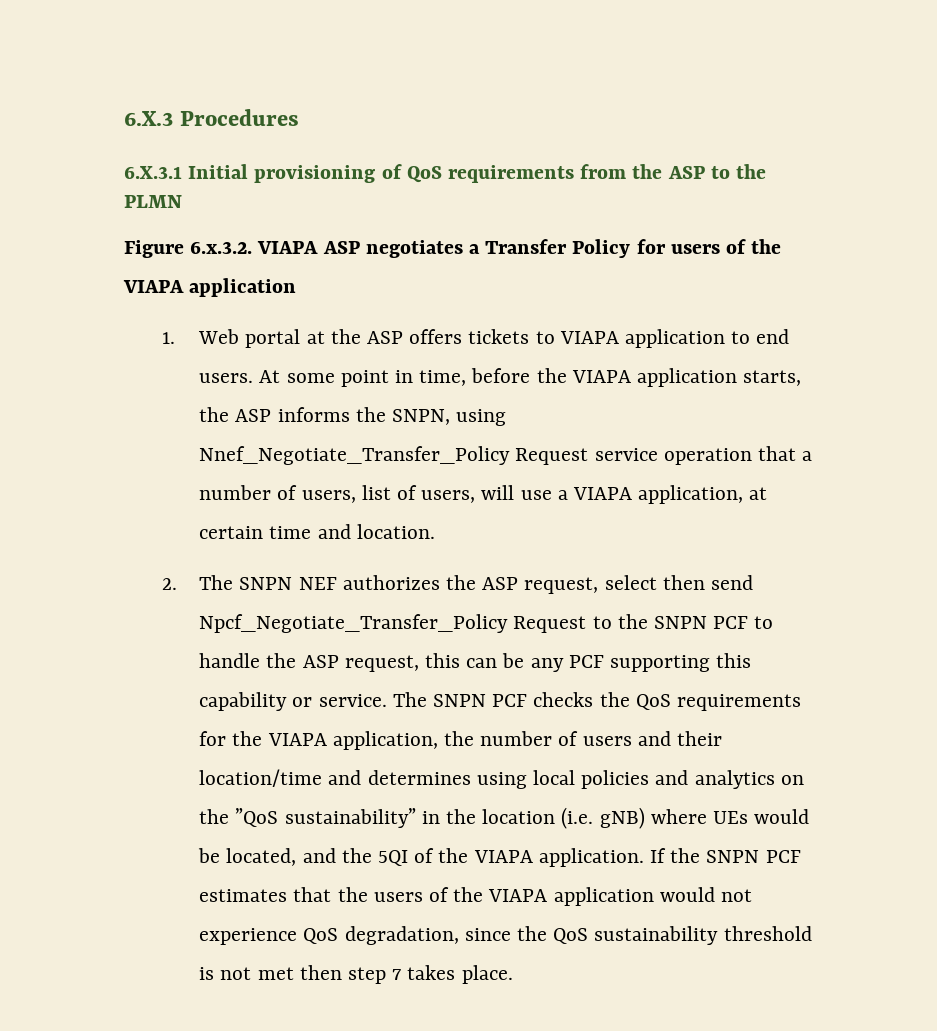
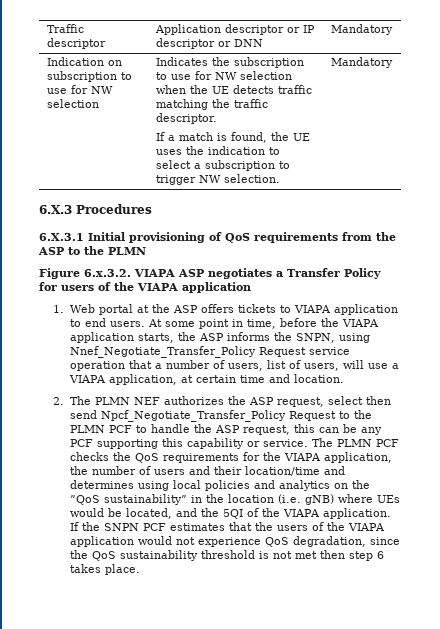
+ Traffic descriptor | Application descriptor or IP descriptor or DNN | Mandatory
+ Indication on subscription to use for NW selection | Indicates the subscription to use for NW selection when the UE detects traffic matching the traffic descriptor.
+ If a match is found, the UE uses the indication to select a subscription to trigger NW selection. | Mandatory
- 2. The SNPN NEF authorizes the ASP request, select then send Npcf_Negotiate_Transfer_Policy Request to the SNPN PCF to handle the ASP request, this can be any PCF supporting this capability or service.
+ 2. The PLMN NEF authorizes the ASP request, select then send Npcf_Negotiate_Transfer_Policy Request to the PLMN PCF to handle the ASP request, this can be any PCF supporting this capability or service.
- The SNPN PCF checks the QoS requirements for the VIAPA application, the number of users and their location/time and determines using local policies and analytics on the ”QoS sustainability” in the location (i.e. gNB) where UEs would be located, and the 5QI of the VIAPA application.
+ The PLMN PCF checks the QoS requirements for the VIAPA application, the number of users and their location/time and determines using local policies and analytics on the ”QoS sustainability” in the location (i.e. gNB) where UEs would be located, and the 5QI of the VIAPA application.
- If the SNPN PCF estimates that the users of the VIAPA application would not experience QoS degradation, since the QoS sustainability threshold is not met then step 7 takes place.
+ If the SNPN PCF estimates that the users of the VIAPA application would not experience QoS degradation, since the QoS sustainability threshold is not met then step 6 takes place.

